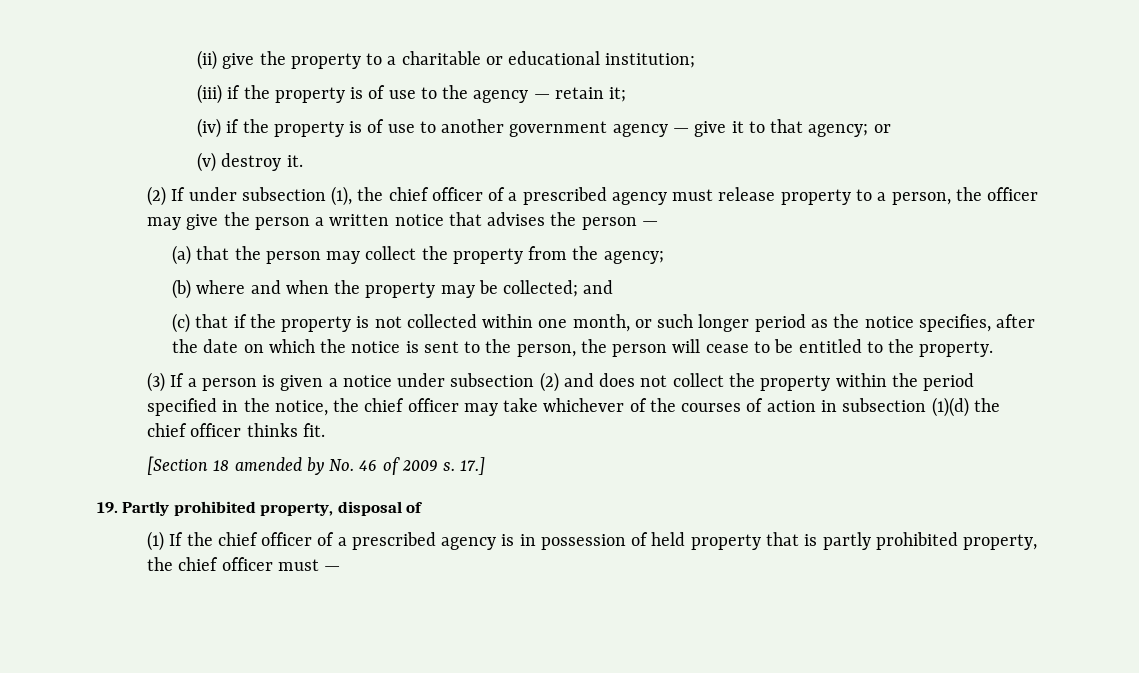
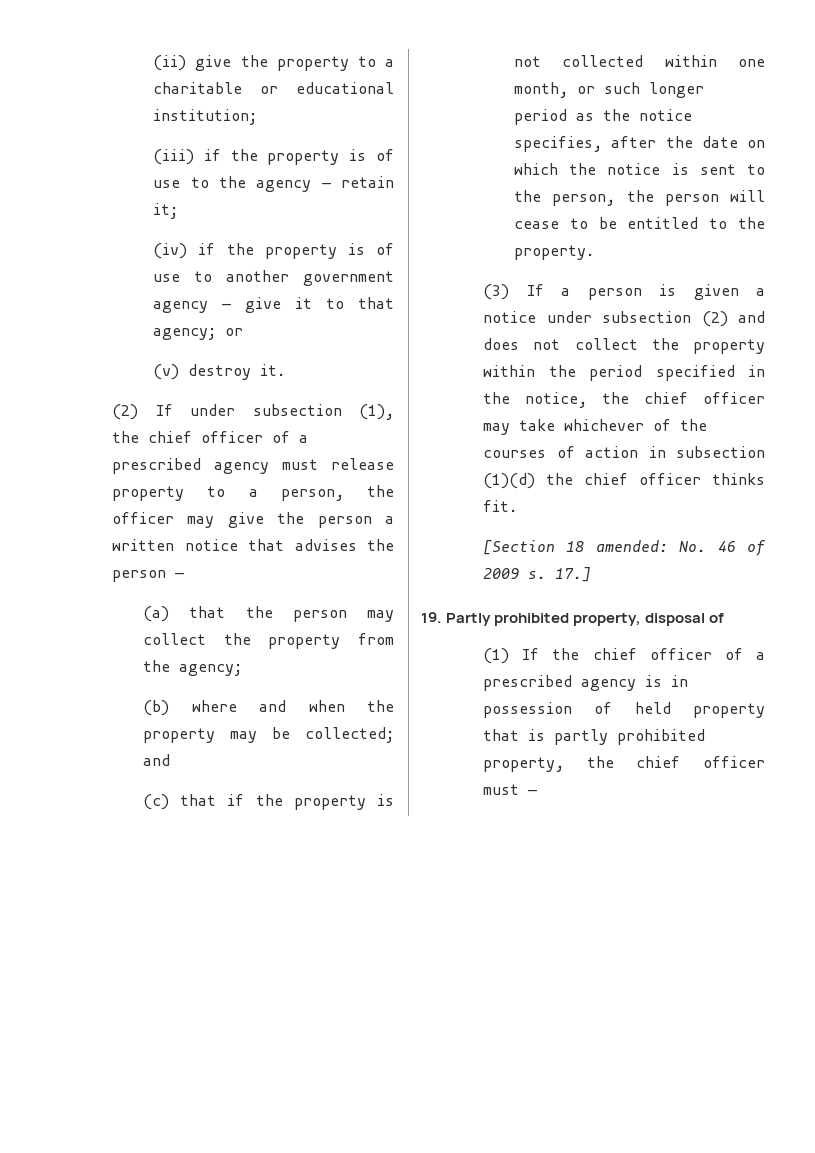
- [Section 18 amended by No. 46 of 2009 s.
+ [Section 18 amended: No. 46 of 2009 s.

